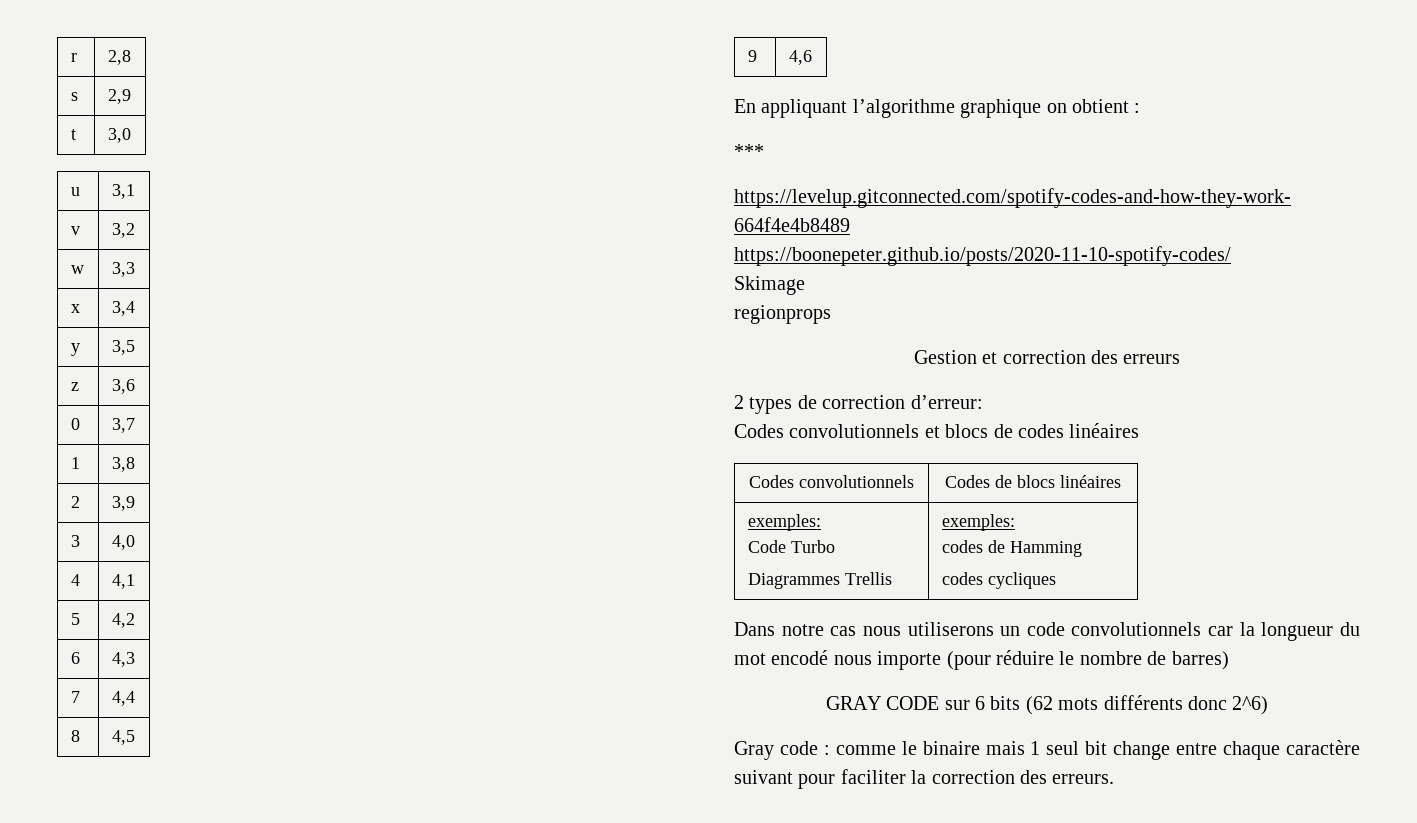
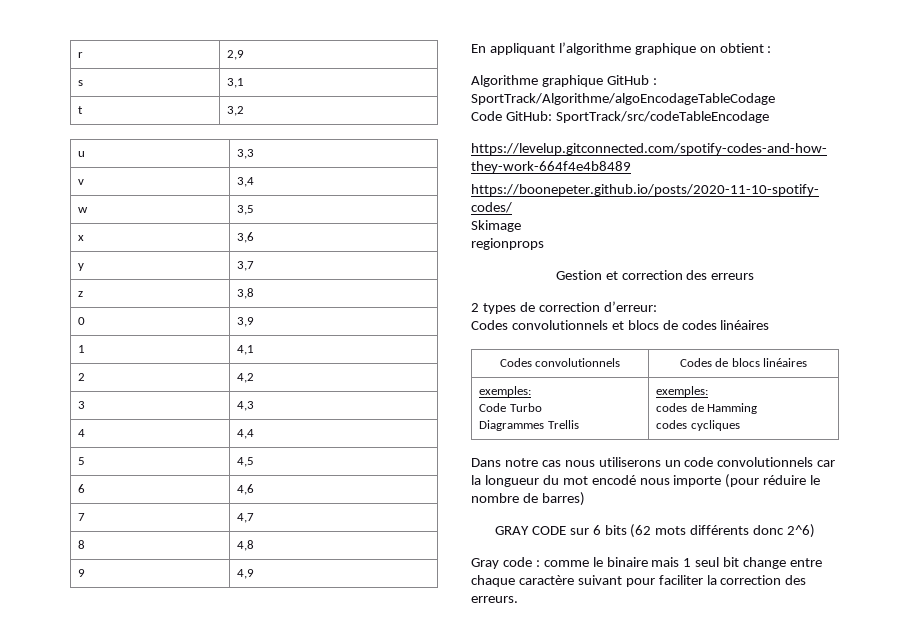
- r | 2,8
+ r | 2,9
- s | 2,9
+ s | 3,1
- t | 3,0
+ t | 3,2
- u | 3,1
+ u | 3,3
- v | 3,2
+ v | 3,4
- w | 3,3
+ w | 3,5
- x | 3,4
+ x | 3,6
- y | 3,5
+ y | 3,7
- z | 3,6
+ z | 3,8
- 0 | 3,7
+ 0 | 3,9
- 1 | 3,8
+ 1 | 4,1
- 2 | 3,9
+ 2 | 4,2
- 3 | 4,0
+ 3 | 4,3
- 4 | 4,1
+ 4 | 4,4
- 5 | 4,2
+ 5 | 4,5
- 6 | 4,3
+ 6 | 4,6
- 7 | 4,4
+ 7 | 4,7
- 8 | 4,5
+ 8 | 4,8
- 9 | 4,6
+ 9 | 4,9
- ***
+ Algorithme graphique GitHub : SportTrack/Algorithme/algoEncodageTableCodage
+ Code GitHub: SportTrack/src/codeTableEncodage

